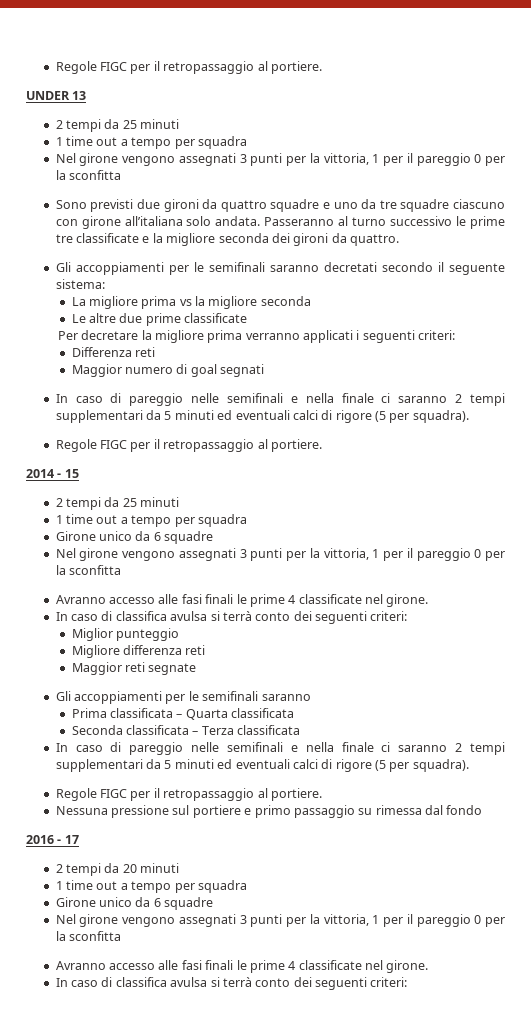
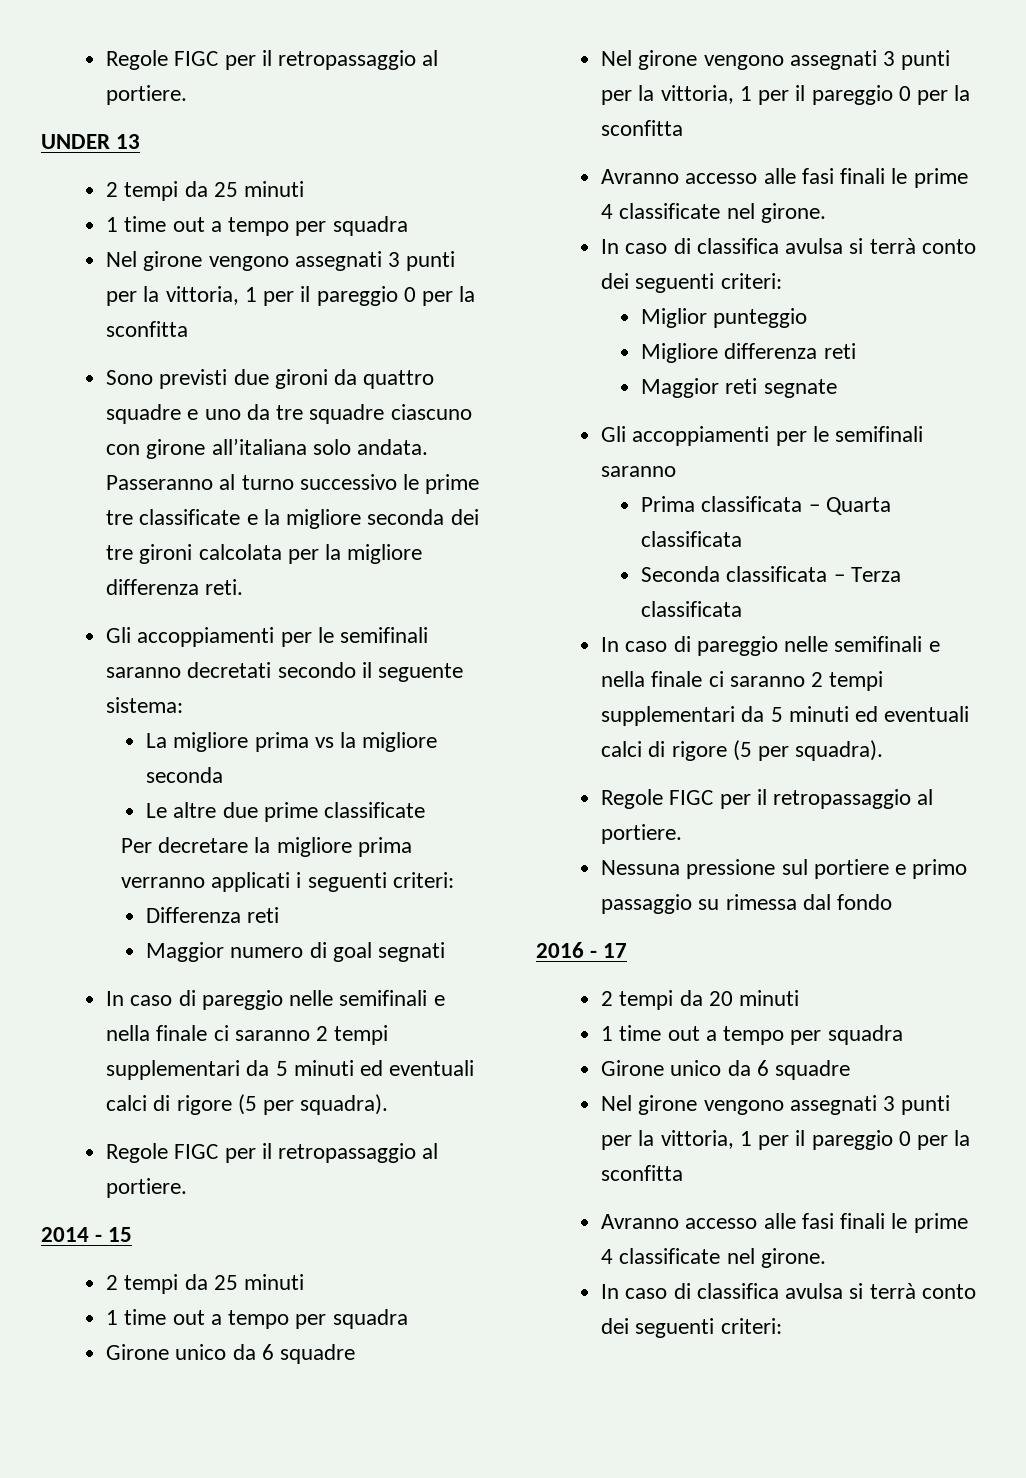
- Passeranno al turno successivo le prime tre classificate e la migliore seconda dei gironi da quattro.
+ Passeranno al turno successivo le prime tre classificate e la migliore seconda dei tre gironi calcolata per la migliore differenza reti.

